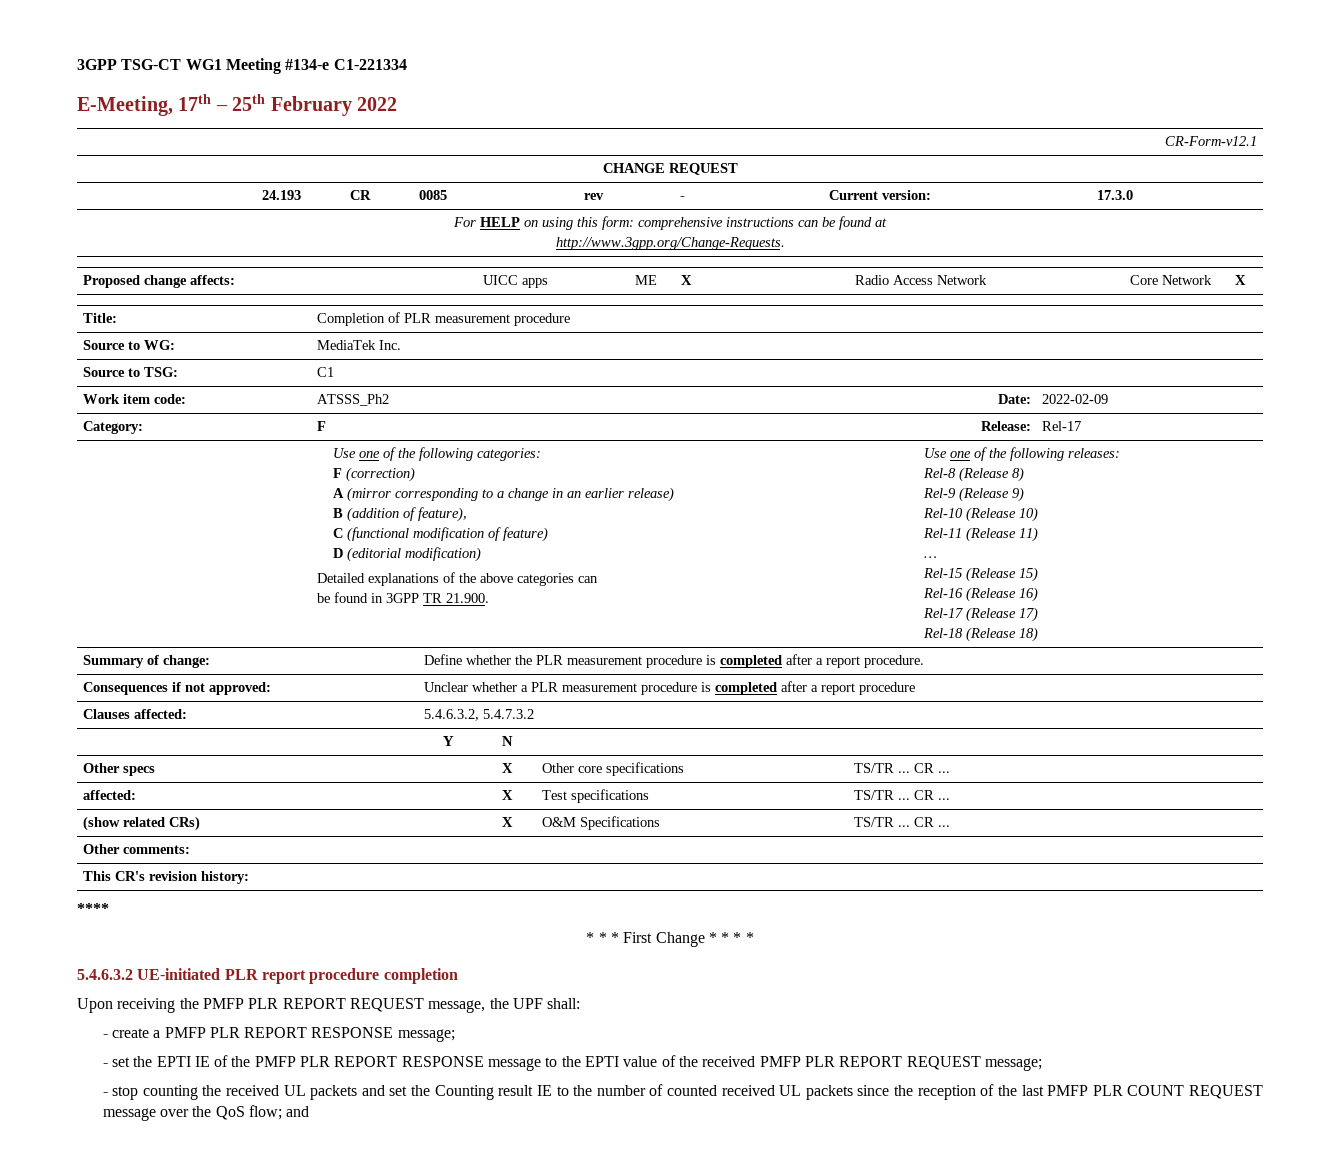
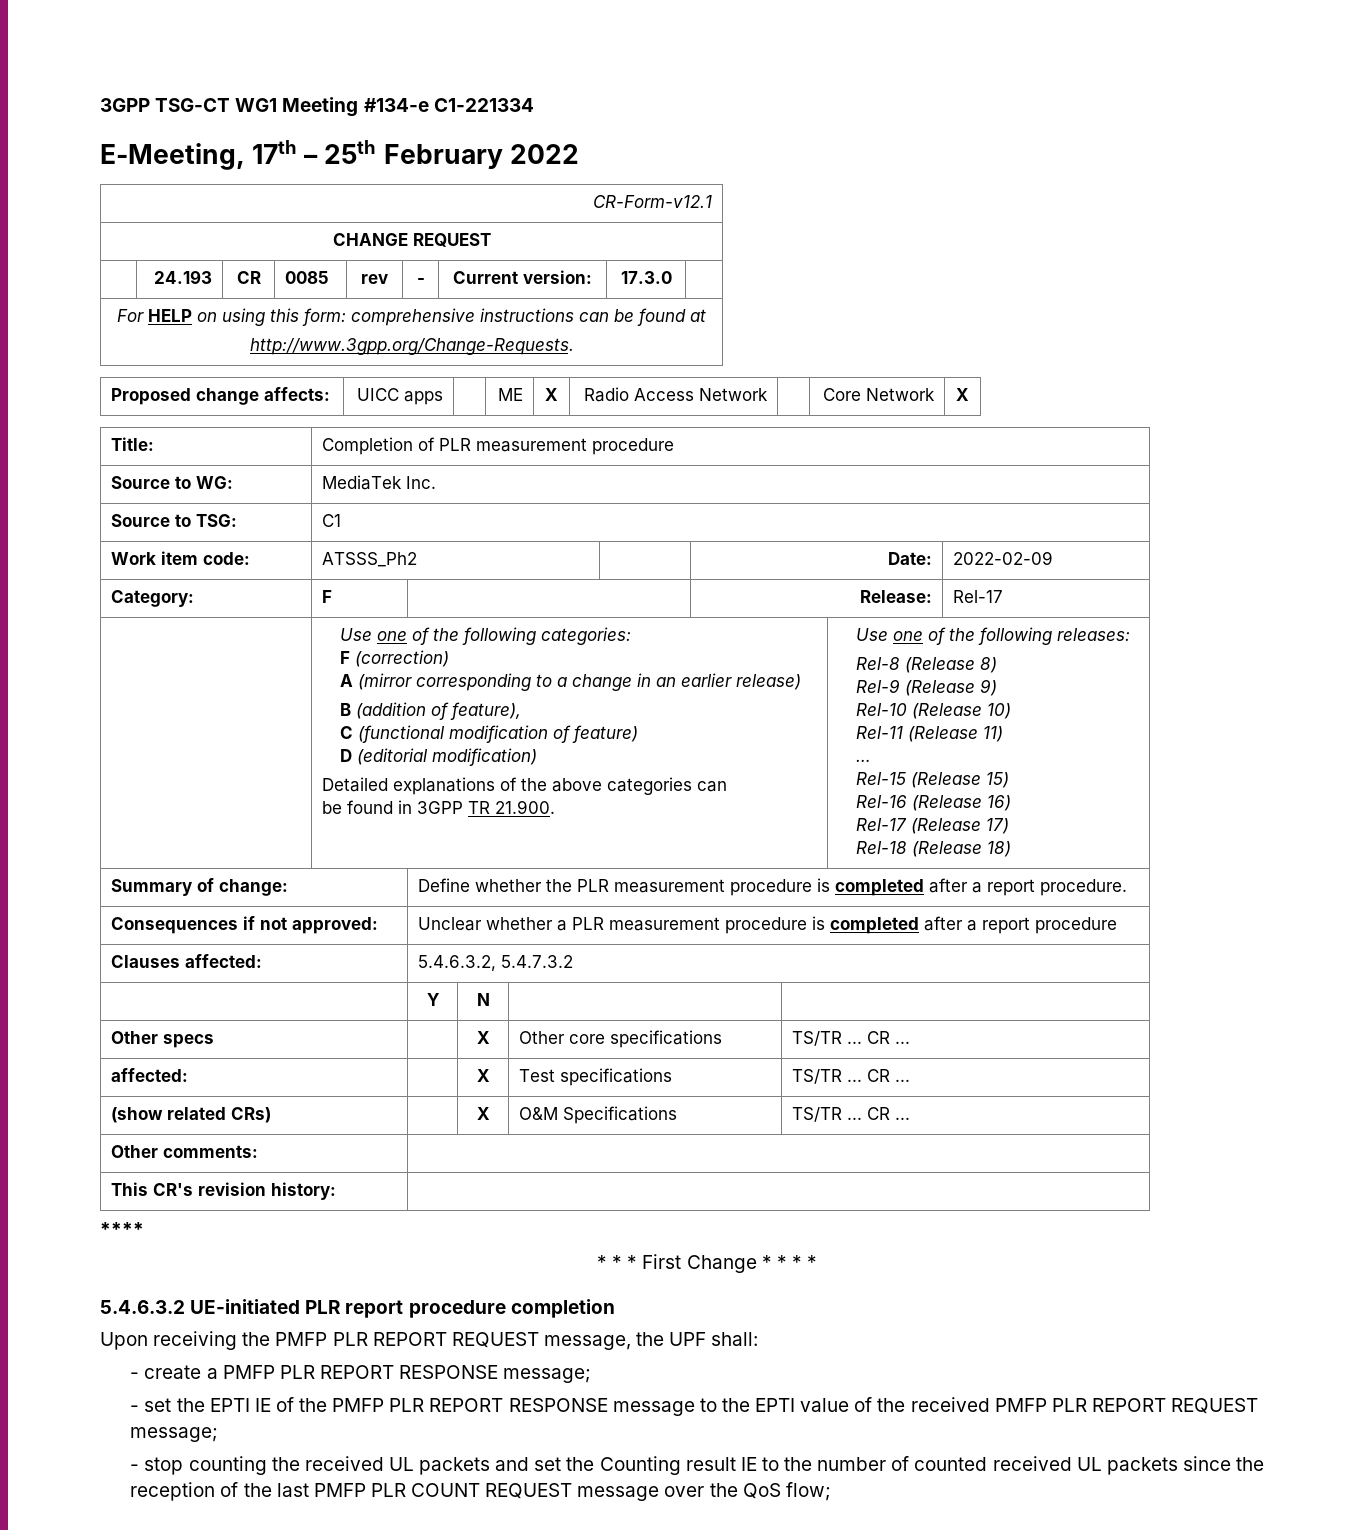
- - stop counting the received UL packets and set the Counting result IE to the number of counted received UL packets since the reception of the last PMFP PLR COUNT REQUEST message over the QoS flow; and
+ - stop counting the received UL packets and set the Counting result IE to the number of counted received UL packets since the reception of the last PMFP PLR COUNT REQUEST message over the QoS flow;

